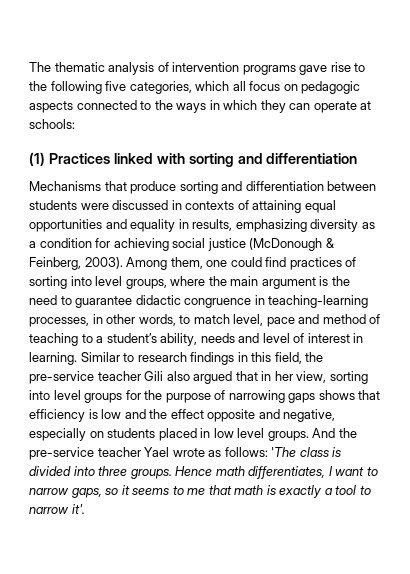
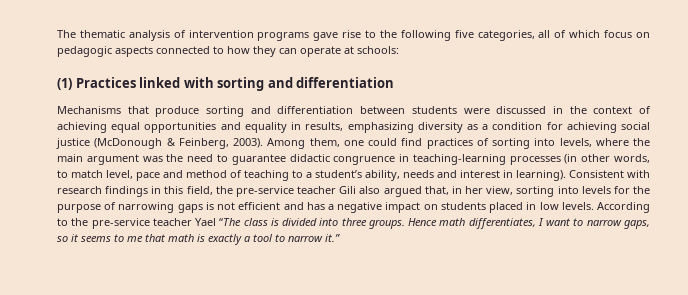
- The thematic analysis of intervention programs gave rise to the following five categories, which all focus on pedagogic aspects connected to the ways in which they can operate at schools:
+ The thematic analysis of intervention programs gave rise to the following five categories, all of which focus on pedagogic aspects connected to how they can operate at schools:
- Mechanisms that produce sorting and differentiation between students were discussed in contexts of attaining equal opportunities and equality in results, emphasizing diversity as a condition for achieving social justice (McDonough & Feinberg, 2003).
+ Mechanisms that produce sorting and differentiation between students were discussed in the context of achieving equal opportunities and equality in results, emphasizing diversity as a condition for achieving social justice (McDonough & Feinberg, 2003).
- Among them, one could find practices of sorting into level groups, where the main argument is the need to guarantee didactic congruence in teaching-learning processes, in other words, to match level, pace and method of teaching to a student’s ability, needs and level of interest in learning. Similar to research findings in this field, the pre-service teacher Gili also argued that in her view, sorting into level groups for the purpose of narrowing gaps shows that efficiency is low and the effect opposite and negative, especially on students placed in low level groups. And the pre-service teacher Yael wrote as follows: 'The class is divided into three groups.
+ Among them, one could find practices of sorting into levels, where the main argument was the need to guarantee didactic congruence in teaching-learning processes (in other words, to match level, pace and method of teaching to a student’s ability, needs and interest in learning). Consistent with research findings in this field, the pre-service teacher Gili also argued that, in her view, sorting into levels for the purpose of narrowing gaps is not efficient and has a negative impact on students placed in low levels. According to the pre-service teacher Yael “The class is divided into three groups.
- Hence math differentiates, I want to narrow gaps, so it seems to me that math is exactly a tool to narrow it'.
+ Hence math differentiates, I want to narrow gaps, so it seems to me that math is exactly a tool to narrow it.”

